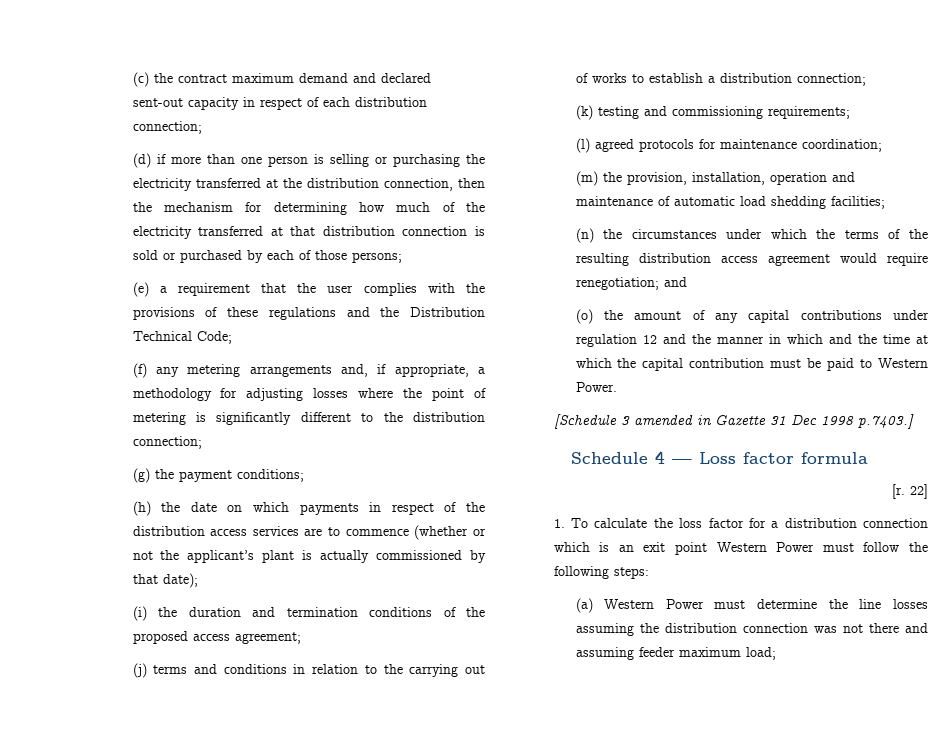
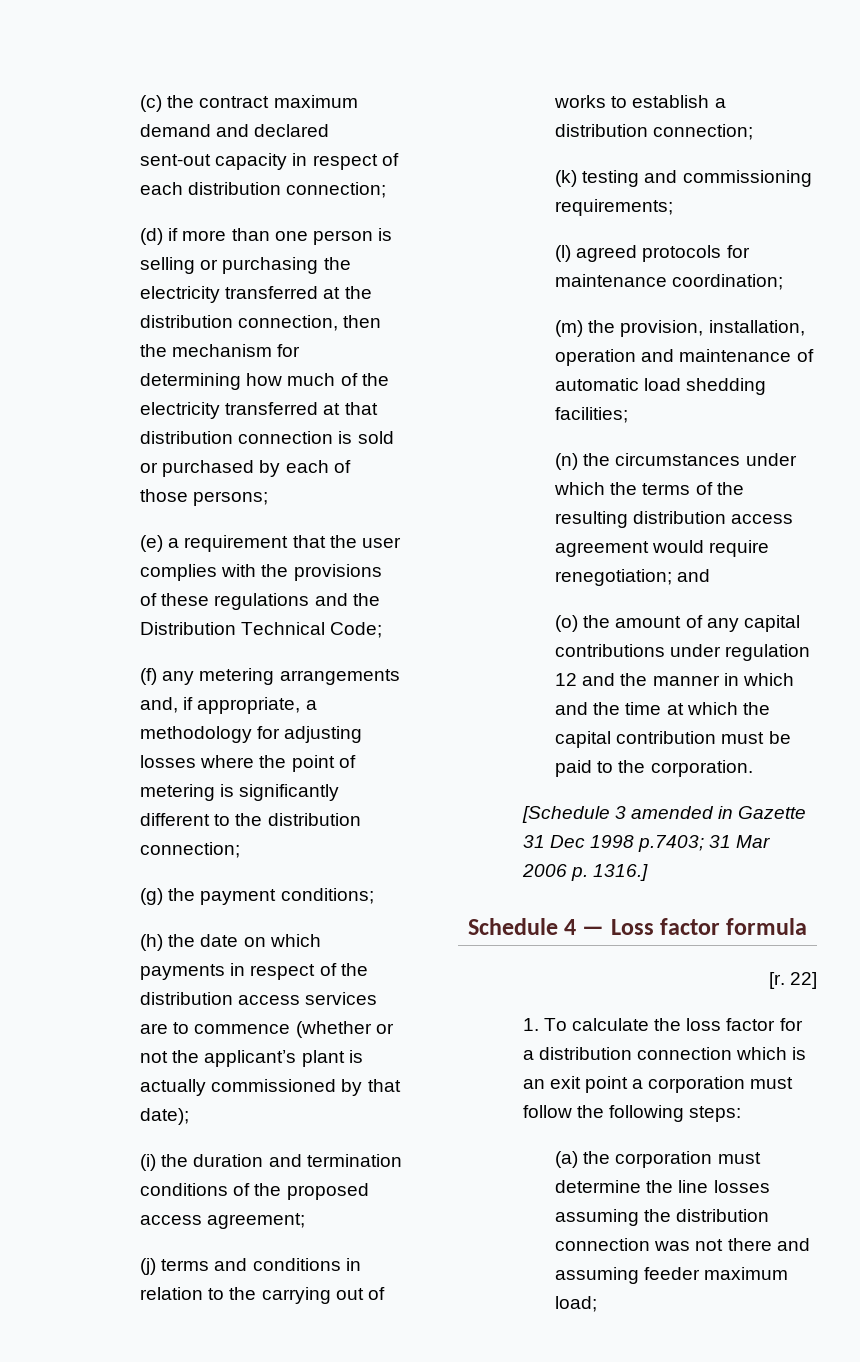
- (o) the amount of any capital contributions under regulation 12 and the manner in which and the time at which the capital contribution must be paid to Western Power.
+ (o) the amount of any capital contributions under regulation 12 and the manner in which and the time at which the capital contribution must be paid to the corporation.
- [Schedule 3 amended in Gazette 31 Dec 1998 p.7403.]
+ [Schedule 3 amended in Gazette 31 Dec 1998 p.7403; 31 Mar 2006 p. 1316.]
- 1. To calculate the loss factor for a distribution connection which is an exit point Western Power must follow the following steps:
+ 1. To calculate the loss factor for a distribution connection which is an exit point a corporation must follow the following steps:
- (a) Western Power must determine the line losses assuming the distribution connection was not there and assuming feeder maximum load;
+ (a) the corporation must determine the line losses assuming the distribution connection was not there and assuming feeder maximum load;

